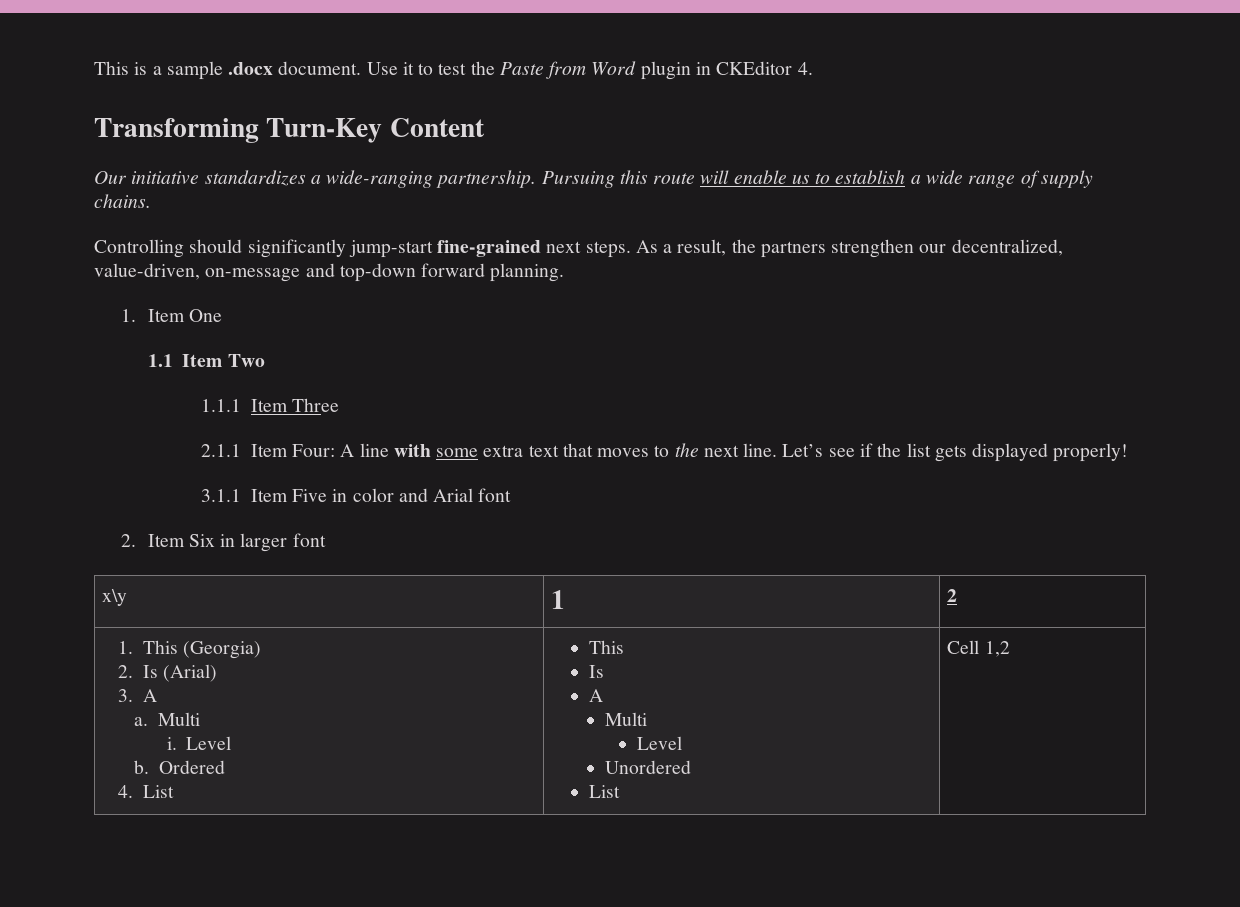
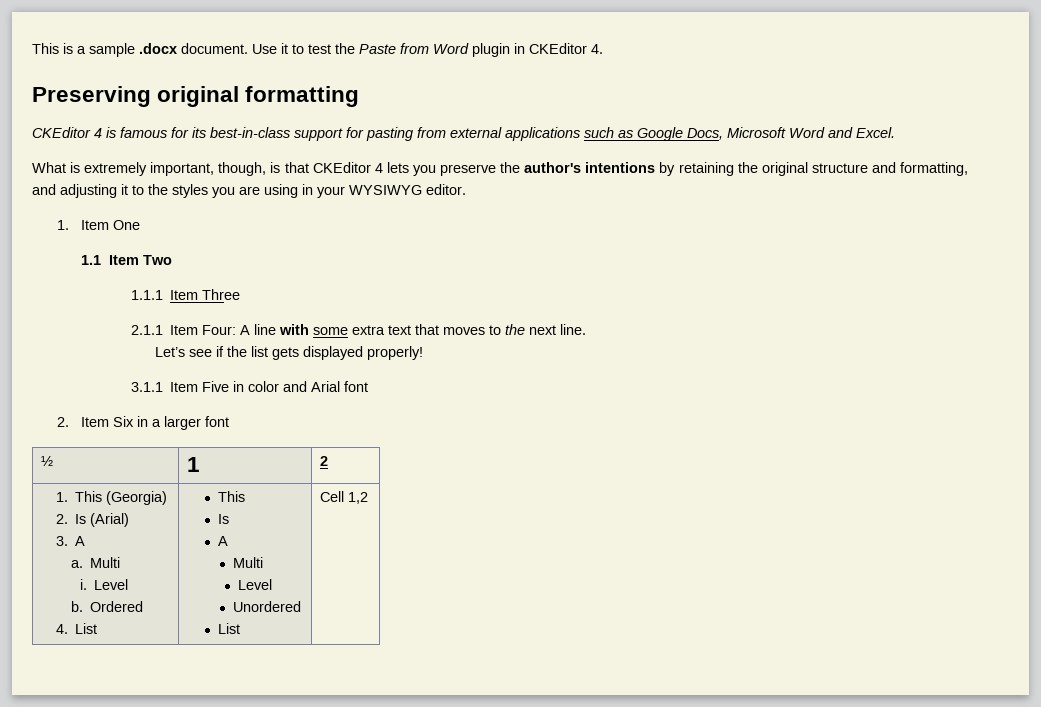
- Transforming Turn-Key Content
- Our initiative standardizes a wide-ranging partnership. Pursuing this route will enable us to establish a wide range of supply chains.
- Controlling should significantly jump-start fine-grained next steps. As a result, the partners strengthen our decentralized, value-driven, on-message and top-down forward planning.
+ Preserving original formatting
+ CKEditor 4 is famous for its best-in-class support for pasting from external applications such as Google Docs, Microsoft Word and Excel.
+ What is extremely important, though, is that CKEditor 4 lets you preserve the author's intentions by retaining the original structure and formatting, and adjusting it to the styles you are using in your WYSIWYG editor.
- 2.1.1 Item Four: A line with some extra text that moves to the next line. Let’s see if the list gets displayed properly!
+ 2.1.1 Item Four: A line with some extra text that moves to the next line.
+ Let’s see if the list gets displayed properly!
- 2. Item Six in larger font
+ 2. Item Six in a larger font
- x\y | 1 | 2
+ ½ | 1 | 2

